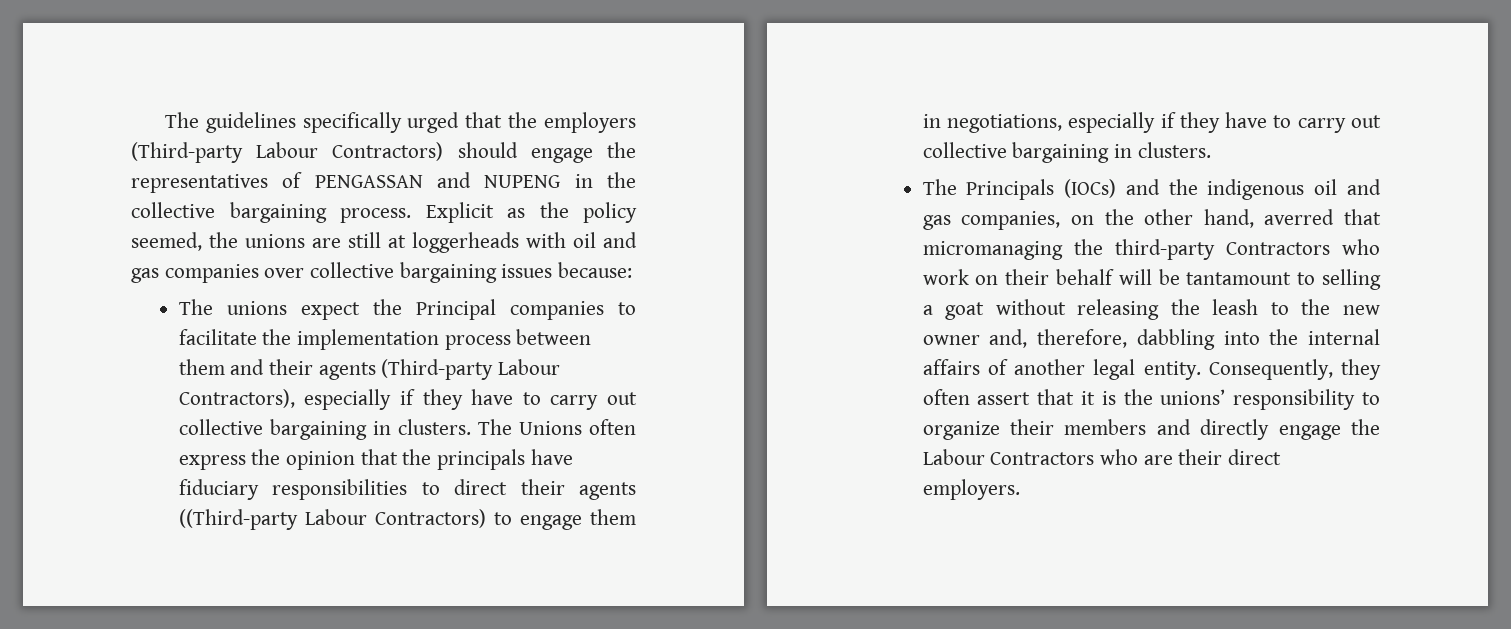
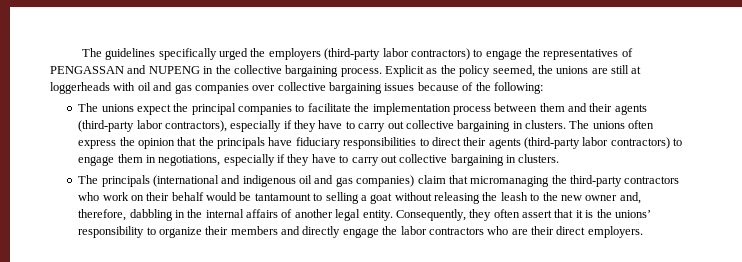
- The guidelines specifically urged that the employers (Third-party Labour Contractors) should engage the representatives of PENGASSAN and NUPENG in the collective bargaining process.
+ The guidelines specifically urged the employers (third-party labor contractors) to engage the representatives of PENGASSAN and NUPENG in the collective bargaining process.
- Explicit as the policy seemed, the unions are still at loggerheads with oil and gas companies over collective bargaining issues because:
+ Explicit as the policy seemed, the unions are still at loggerheads with oil and gas companies over collective bargaining issues because of the following:
- The unions expect the Principal companies to facilitate the implementation process between them and their agents (Third-party Labour Contractors), especially if they have to carry out collective bargaining in clusters.
+ The unions expect the principal companies to facilitate the implementation process between them and their agents (third-party labor contractors), especially if they have to carry out collective bargaining in clusters.
- The Unions often express the opinion that the principals have fiduciary responsibilities to direct their agents ((Third-party Labour Contractors) to engage them in negotiations, especially if they have to carry out collective bargaining in clusters.
+ The unions often express the opinion that the principals have fiduciary responsibilities to direct their agents (third-party labor contractors) to engage them in negotiations, especially if they have to carry out collective bargaining in clusters.
- The Principals (IOCs) and the indigenous oil and gas companies, on the other hand, averred that micromanaging the third-party Contractors who work on their behalf will be tantamount to selling a goat without releasing the leash to the new owner and, therefore, dabbling into the internal affairs of another legal entity.
+ The principals (international and indigenous oil and gas companies) claim that micromanaging the third-party contractors who work on their behalf would be tantamount to selling a goat without releasing the leash to the new owner and, therefore, dabbling in the internal affairs of another legal entity.
- Consequently, they often assert that it is the unions’ responsibility to organize their members and directly engage the Labour Contractors who are their direct employers.
+ Consequently, they often assert that it is the unions’ responsibility to organize their members and directly engage the labor contractors who are their direct employers.

